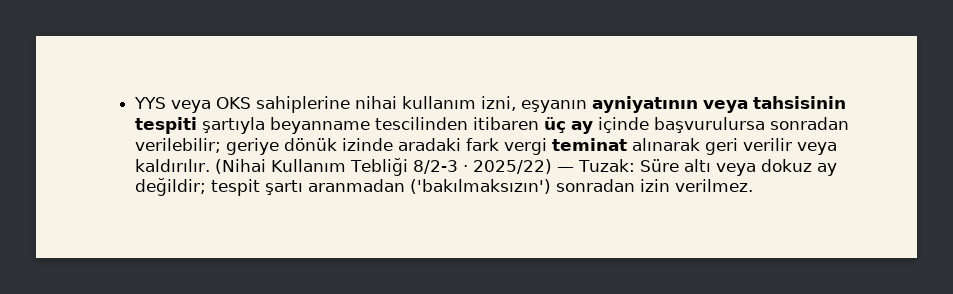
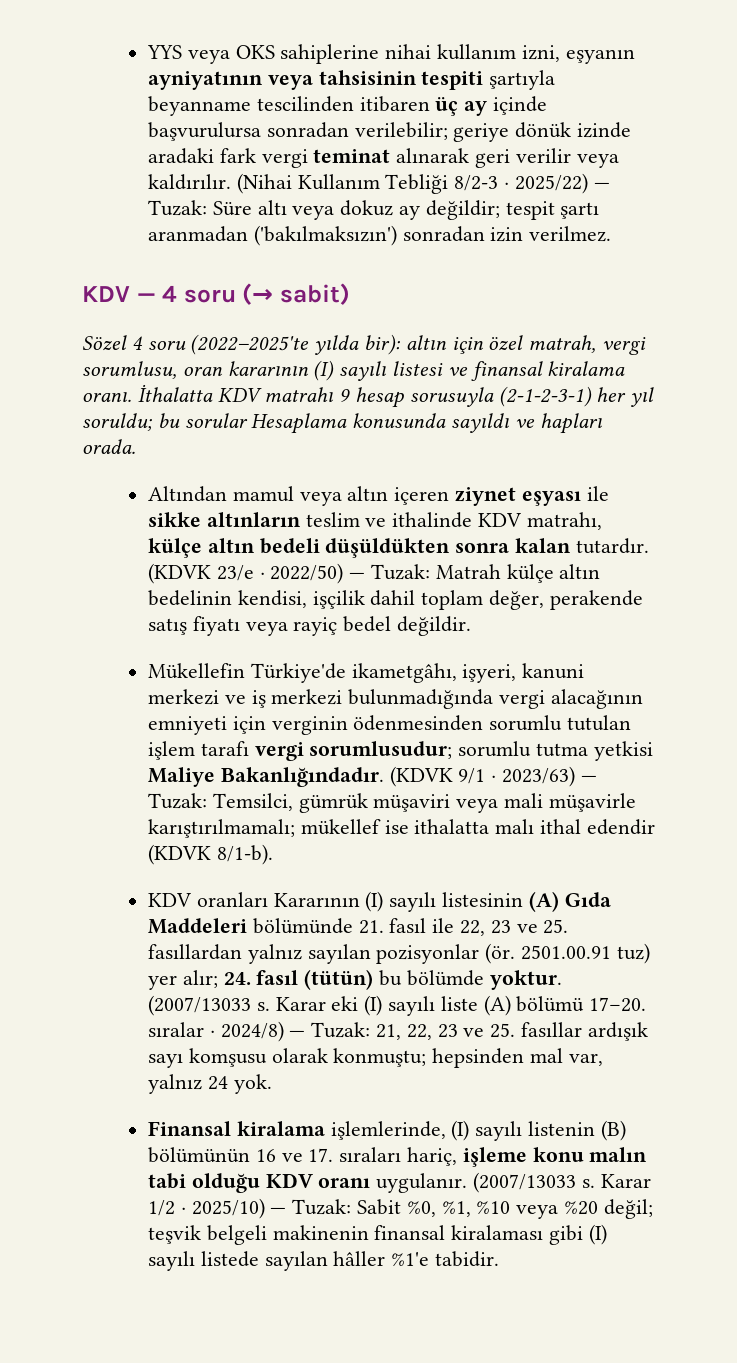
+ KDV — 4 soru (→ sabit)
+ Sözel 4 soru (2022–2025'te yılda bir): altın için özel matrah, vergi sorumlusu, oran kararının (I) sayılı listesi ve finansal kiralama oranı. İthalatta KDV matrahı 9 hesap sorusuyla (2-1-2-3-1) her yıl soruldu; bu sorular Hesaplama konusunda sayıldı ve hapları orada.
+ Altından mamul veya altın içeren ziynet eşyası ile sikke altınların teslim ve ithalinde KDV matrahı, külçe altın bedeli düşüldükten sonra kalan tutardır. (KDVK 23/e · 2022/50) — Tuzak: Matrah külçe altın bedelinin kendisi, işçilik dahil toplam değer, perakende satış fiyatı veya rayiç bedel değildir.
+ Mükellefin Türkiye'de ikametgâhı, işyeri, kanuni merkezi ve iş merkezi bulunmadığında vergi alacağının emniyeti için verginin ödenmesinden sorumlu tutulan işlem tarafı vergi sorumlusudur; sorumlu tutma yetkisi Maliye Bakanlığındadır. (KDVK 9/1 · 2023/63) — Tuzak: Temsilci, gümrük müşaviri veya mali müşavirle karıştırılmamalı; mükellef ise ithalatta malı ithal edendir (KDVK 8/1-b).
+ KDV oranları Kararının (I) sayılı listesinin (A) Gıda Maddeleri bölümünde 21. fasıl ile 22, 23 ve 25. fasıllardan yalnız sayılan pozisyonlar (ör. 2501.00.91 tuz) yer alır; 24. fasıl (tütün) bu bölümde yoktur. (2007/13033 s. Karar eki (I) sayılı liste (A) bölümü 17–20. sıralar · 2024/8) — Tuzak: 21, 22, 23 ve 25. fasıllar ardışık sayı komşusu olarak konmuştu; hepsinden mal var, yalnız 24 yok.
+ Finansal kiralama işlemlerinde, (I) sayılı listenin (B) bölümünün 16 ve 17. sıraları hariç, işleme konu malın tabi olduğu KDV oranı uygulanır. (2007/13033 s. Karar 1/2 · 2025/10) — Tuzak: Sabit %0, %1, %10 veya %20 değil; teşvik belgeli makinenin finansal kiralaması gibi (I) sayılı listede sayılan hâller %1'e tabidir.

